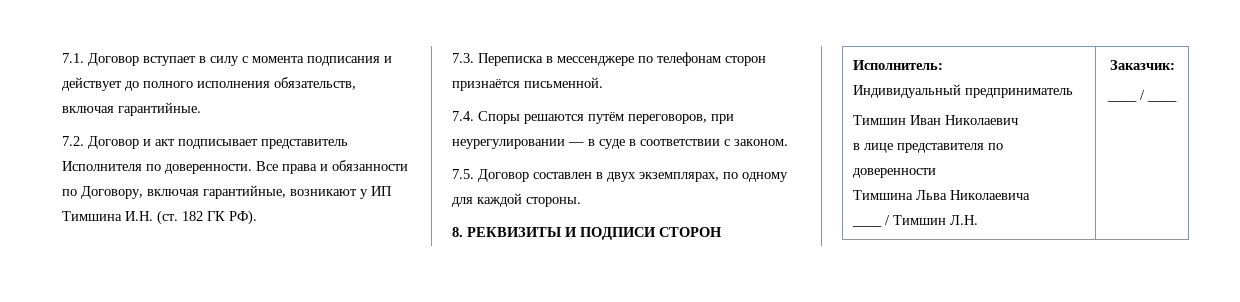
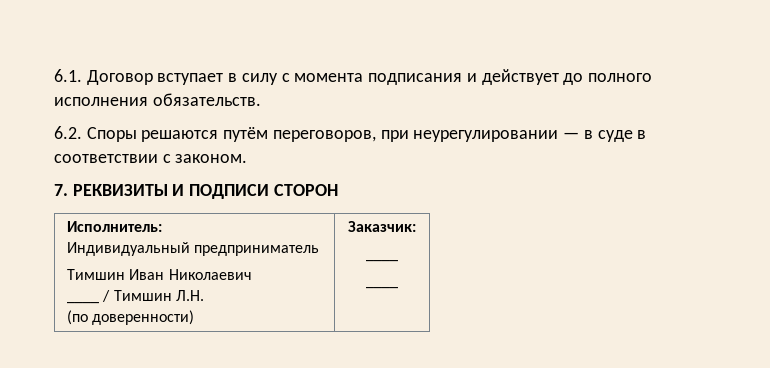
- 7.1. Договор вступает в силу с момента подписания и действует до полного исполнения обязательств, включая гарантийные.
- 7.2. Договор и акт подписывает представитель Исполнителя по доверенности. Все права и обязанности по Договору, включая гарантийные, возникают у ИП Тимшина И.Н. (ст. 182 ГК РФ).
- 7.3. Переписка в мессенджере по телефонам сторон признаётся письменной.
- 7.4. Споры решаются путём переговоров, при неурегулировании — в суде в соответствии с законом.
+ 6.1. Договор вступает в силу с момента подписания и действует до полного исполнения обязательств.
+ 6.2. Споры решаются путём переговоров, при неурегулировании — в суде в соответствии с законом.
- 7.5. Договор составлен в двух экземплярах, по одному для каждой стороны.
- 8. РЕКВИЗИТЫ И ПОДПИСИ СТОРОН
+ 7. РЕКВИЗИТЫ И ПОДПИСИ СТОРОН
  Исполнитель:
  Индивидуальный предприниматель
  Тимшин Иван Николаевич
- в лице представителя по доверенности
- Тимшина Льва Николаевича
- ____ / Тимшин Л.Н. | Заказчик:
- ____ / ____
+ ____ / Тимшин Л.Н.
+ (по доверенности) | Заказчик:
+ ____
+ ____

